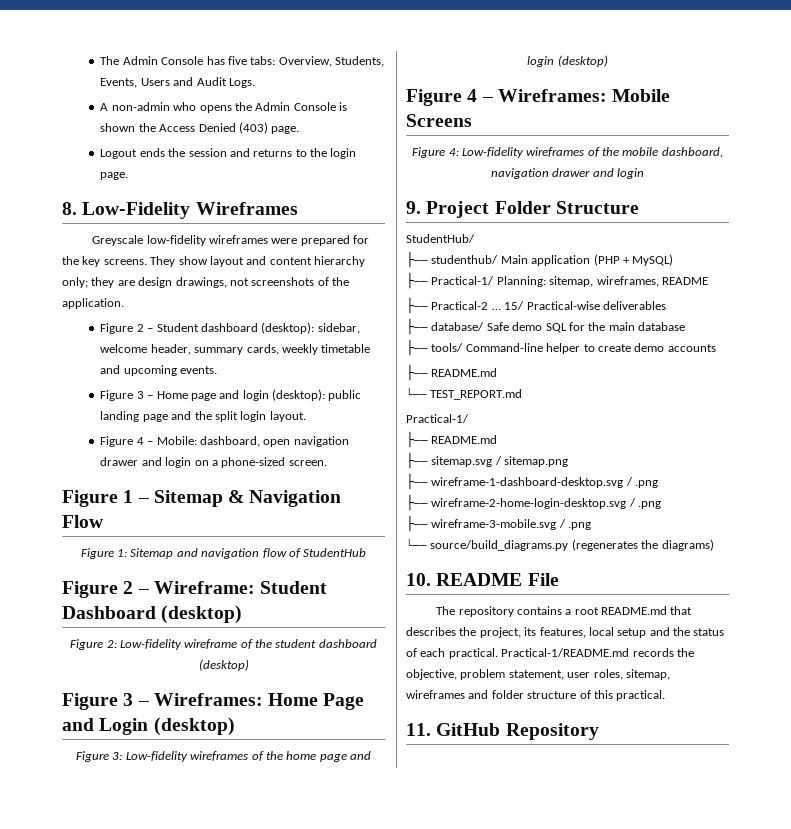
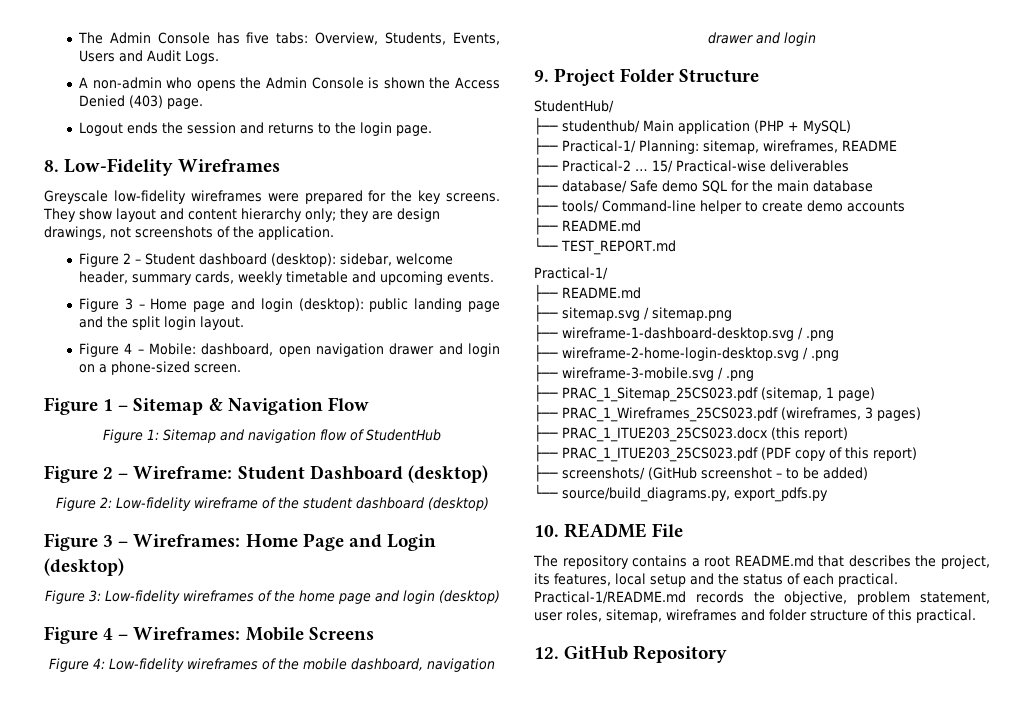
- └── source/build_diagrams.py (regenerates the diagrams)
+ ├── PRAC_1_Sitemap_25CS023.pdf (sitemap, 1 page)
+ ├── PRAC_1_Wireframes_25CS023.pdf (wireframes, 3 pages)
+ ├── PRAC_1_ITUE203_25CS023.docx (this report)
+ ├── PRAC_1_ITUE203_25CS023.pdf (PDF copy of this report)
+ ├── screenshots/ (GitHub screenshot – to be added)
+ └── source/build_diagrams.py, export_pdfs.py
- 11. GitHub Repository
+ 12. GitHub Repository

